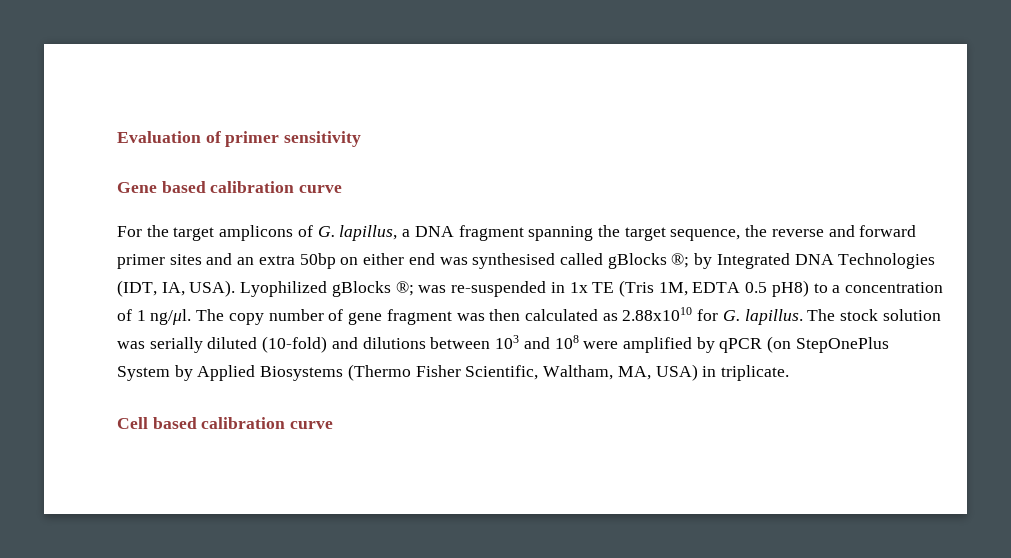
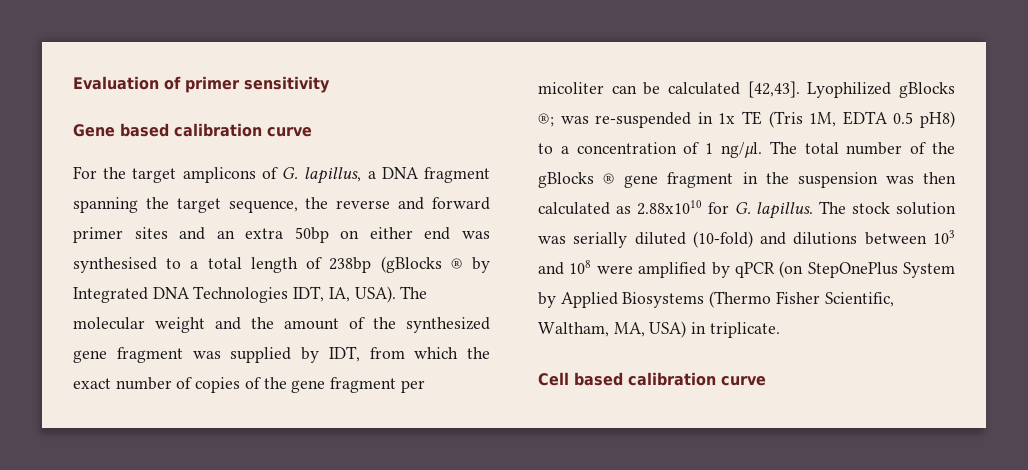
- For the target amplicons of G. lapillus, a DNA fragment spanning the target sequence, the reverse and forward primer sites and an extra 50bp on either end was synthesised called gBlocks ®; by Integrated DNA Technologies (IDT, IA, USA).
+ For the target amplicons of G. lapillus, a DNA fragment spanning the target sequence, the reverse and forward primer sites and an extra 50bp on either end was synthesised to a total length of 238bp (gBlocks ® by Integrated DNA Technologies IDT, IA, USA).
+ The molecular weight and the amount of the synthesized gene fragment was supplied by IDT, from which the exact number of copies of the gene fragment per micoliter can be calculated [42,43].
- The copy number of gene fragment was then calculated as 2.88x1010 for G. lapillus.
+ The total number of the gBlocks ® gene fragment in the suspension was then calculated as 2.88x1010 for G. lapillus.

